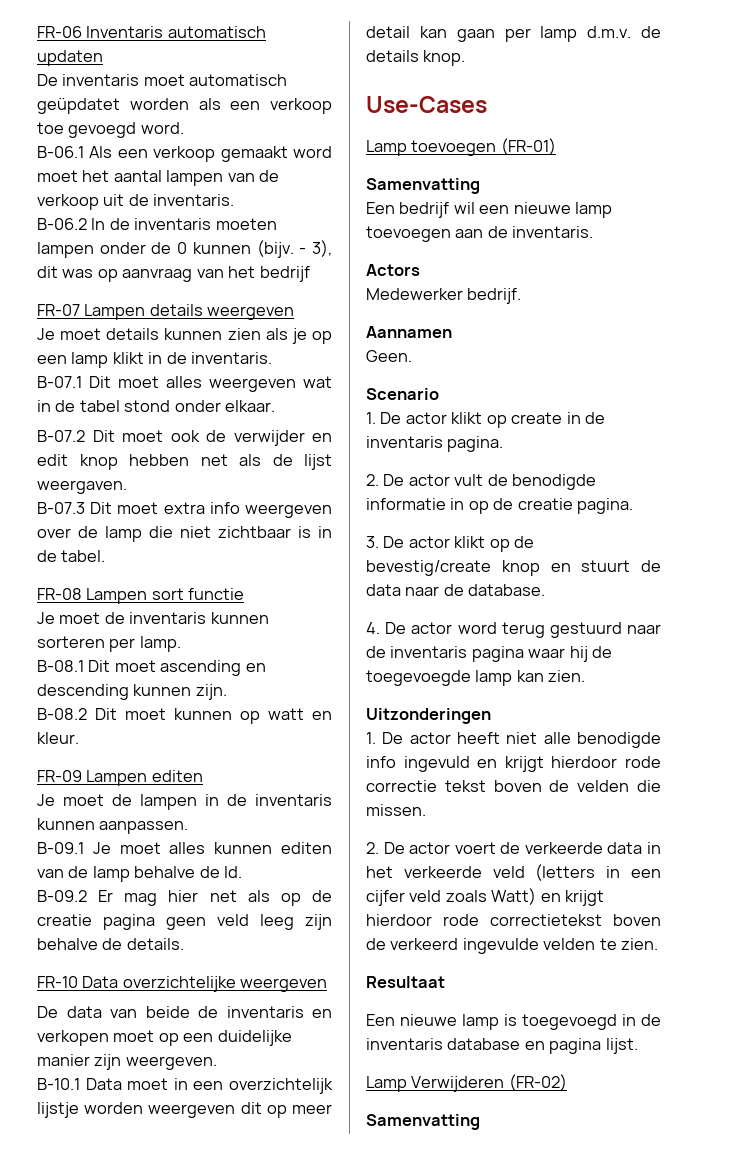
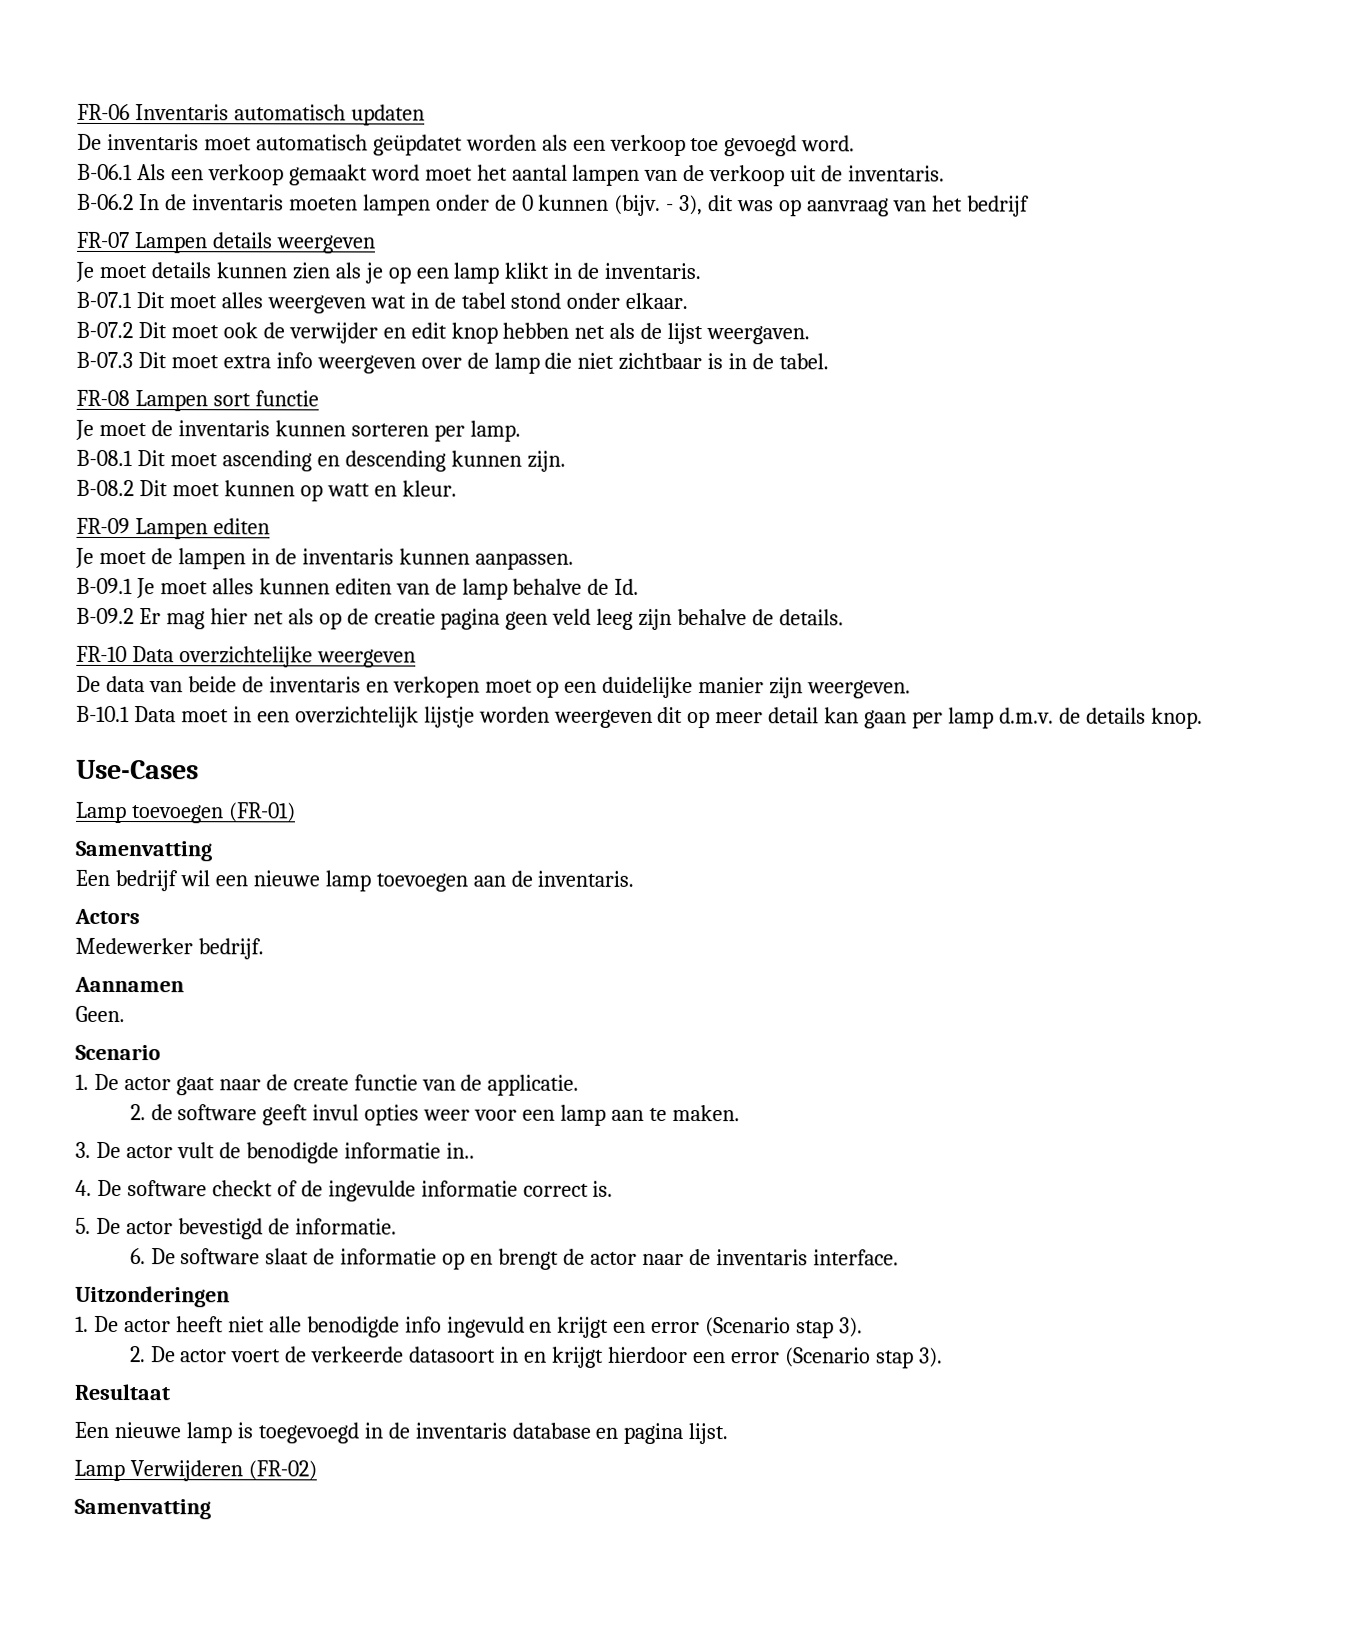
- 1. De actor klikt op create in de inventaris pagina.
- 2. De actor vult de benodigde informatie in op de creatie pagina.
- 3. De actor klikt op de bevestig/create knop en stuurt de data naar de database.
- 4. De actor word terug gestuurd naar de inventaris pagina waar hij de toegevoegde lamp kan zien.
+ 1. De actor gaat naar de create functie van de applicatie.
+ 2. de software geeft invul opties weer voor een lamp aan te maken.
+ 3. De actor vult de benodigde informatie in..
+ 4. De software checkt of de ingevulde informatie correct is.
+ 5. De actor bevestigd de informatie.
+ 6. De software slaat de informatie op en brengt de actor naar de inventaris interface.
- 1. De actor heeft niet alle benodigde info ingevuld en krijgt hierdoor rode correctie tekst boven de velden die missen.
+ 1. De actor heeft niet alle benodigde info ingevuld en krijgt een error (Scenario stap 3).
- 2. De actor voert de verkeerde data in het verkeerde veld (letters in een cijfer veld zoals Watt) en krijgt hierdoor rode correctietekst boven de verkeerd ingevulde velden te zien.
+ 2. De actor voert de verkeerde datasoort in en krijgt hierdoor een error (Scenario stap 3).

